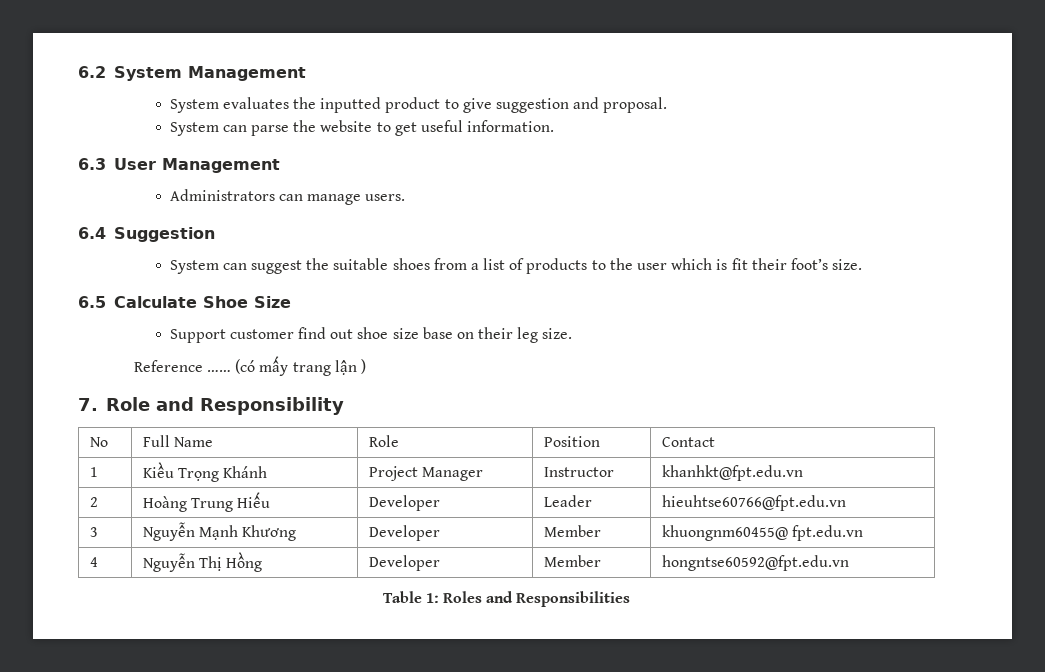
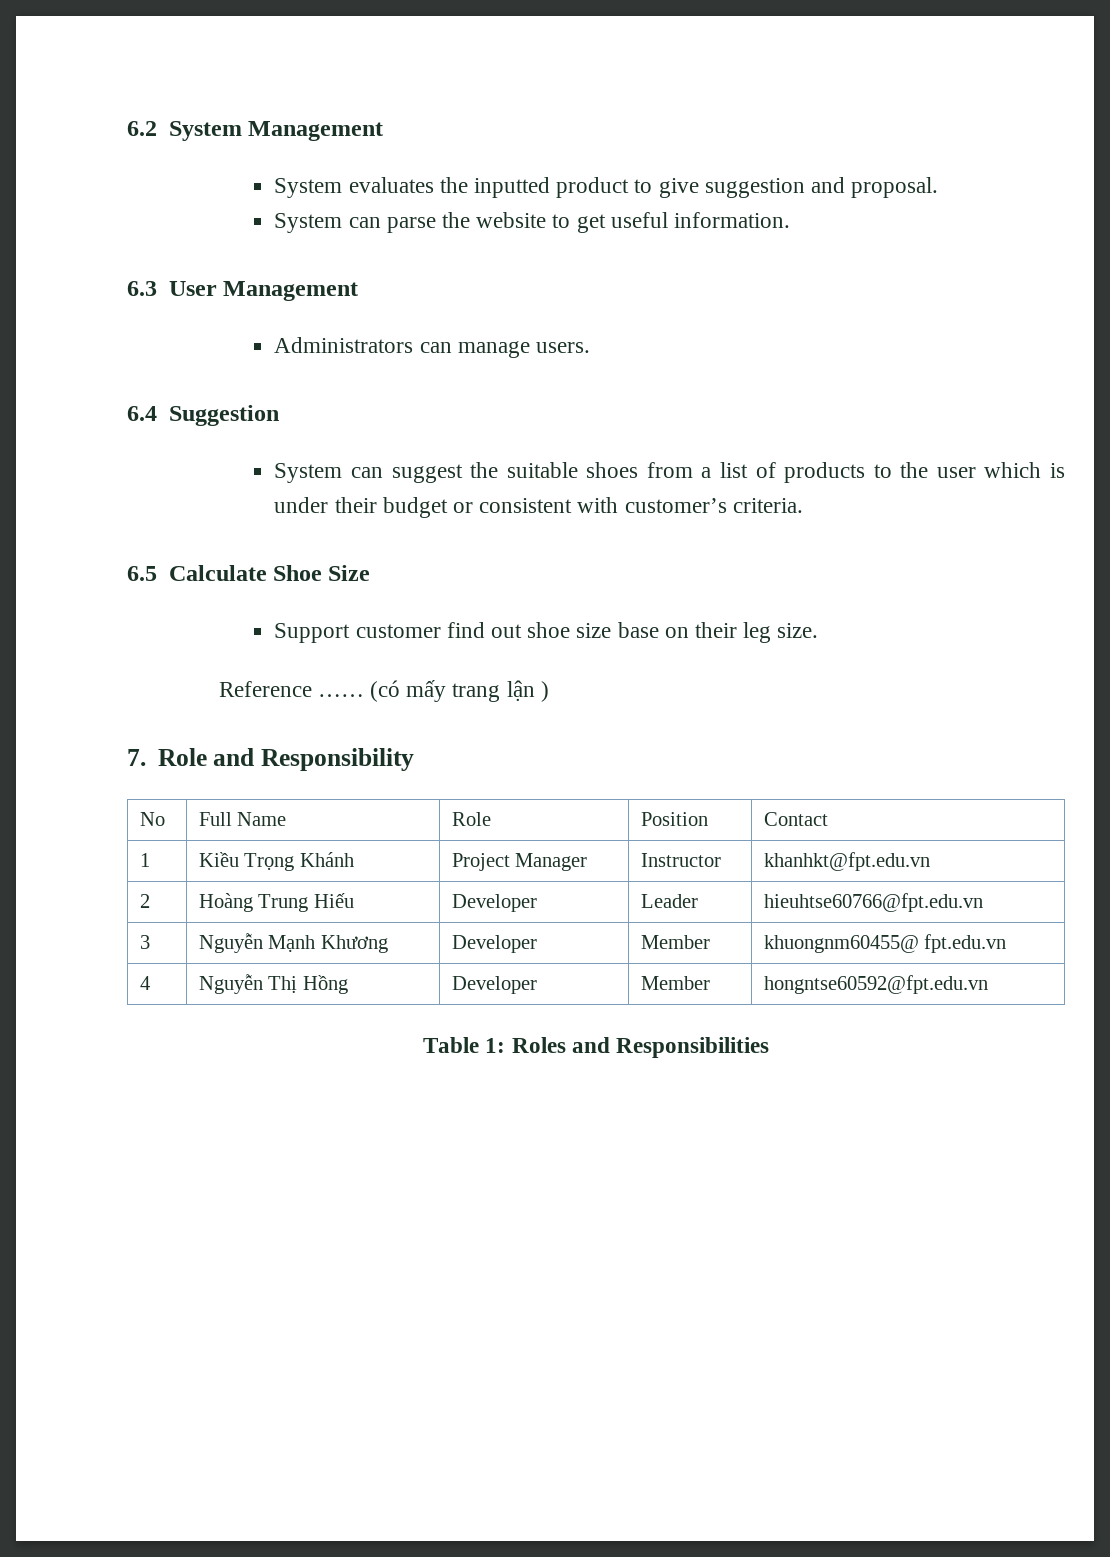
- System can suggest the suitable shoes from a list of products to the user which is fit their foot’s size.
+ System can suggest the suitable shoes from a list of products to the user which is under their budget or consistent with customer’s criteria.

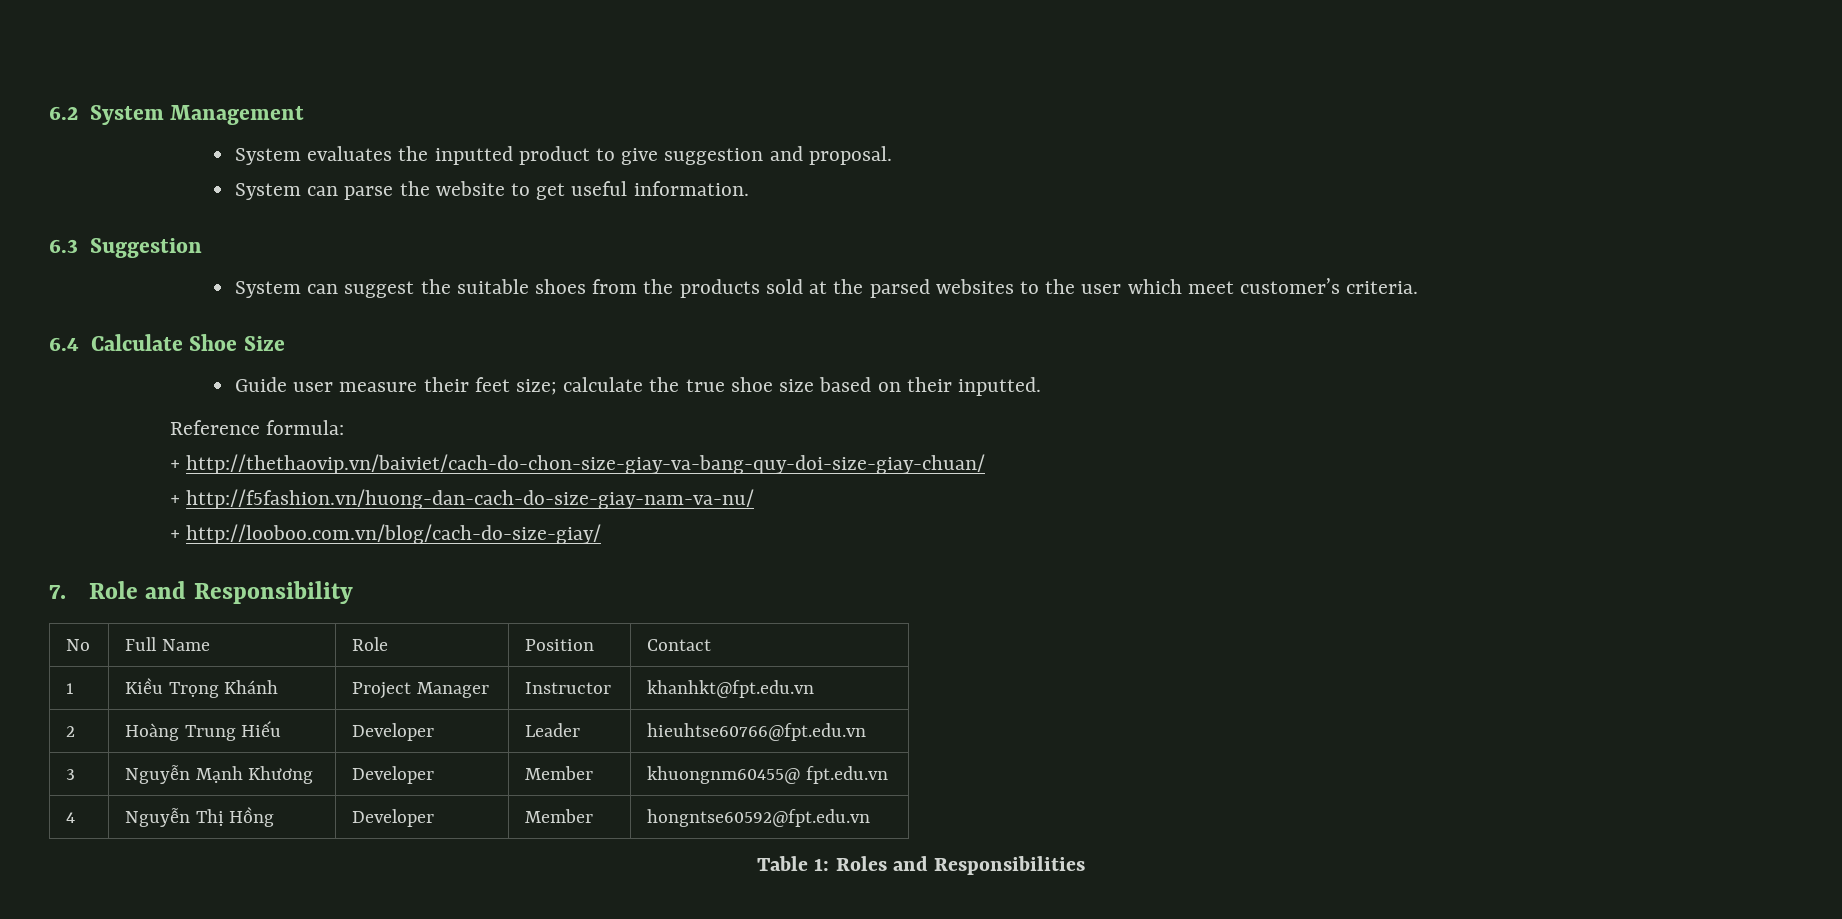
- 6.3 User Management
- Administrators can manage users.
- 6.4 Suggestion
+ 6.3 Suggestion
- System can suggest the suitable shoes from a list of products to the user which is under their budget or consistent with customer’s criteria.
+ System can suggest the suitable shoes from the products sold at the parsed websites to the user which meet customer’s criteria.
- 6.5 Calculate Shoe Size
+ 6.4 Calculate Shoe Size
- Support customer find out shoe size base on their leg size.
+ Guide user measure their feet size; calculate the true shoe size based on their inputted.
- Reference …… (có mấy trang lận )
+ Reference formula:
+ + http://thethaovip.vn/baiviet/cach-do-chon-size-giay-va-bang-quy-doi-size-giay-chuan/
+ + http://f5fashion.vn/huong-dan-cach-do-size-giay-nam-va-nu/
+ + http://looboo.com.vn/blog/cach-do-size-giay/

